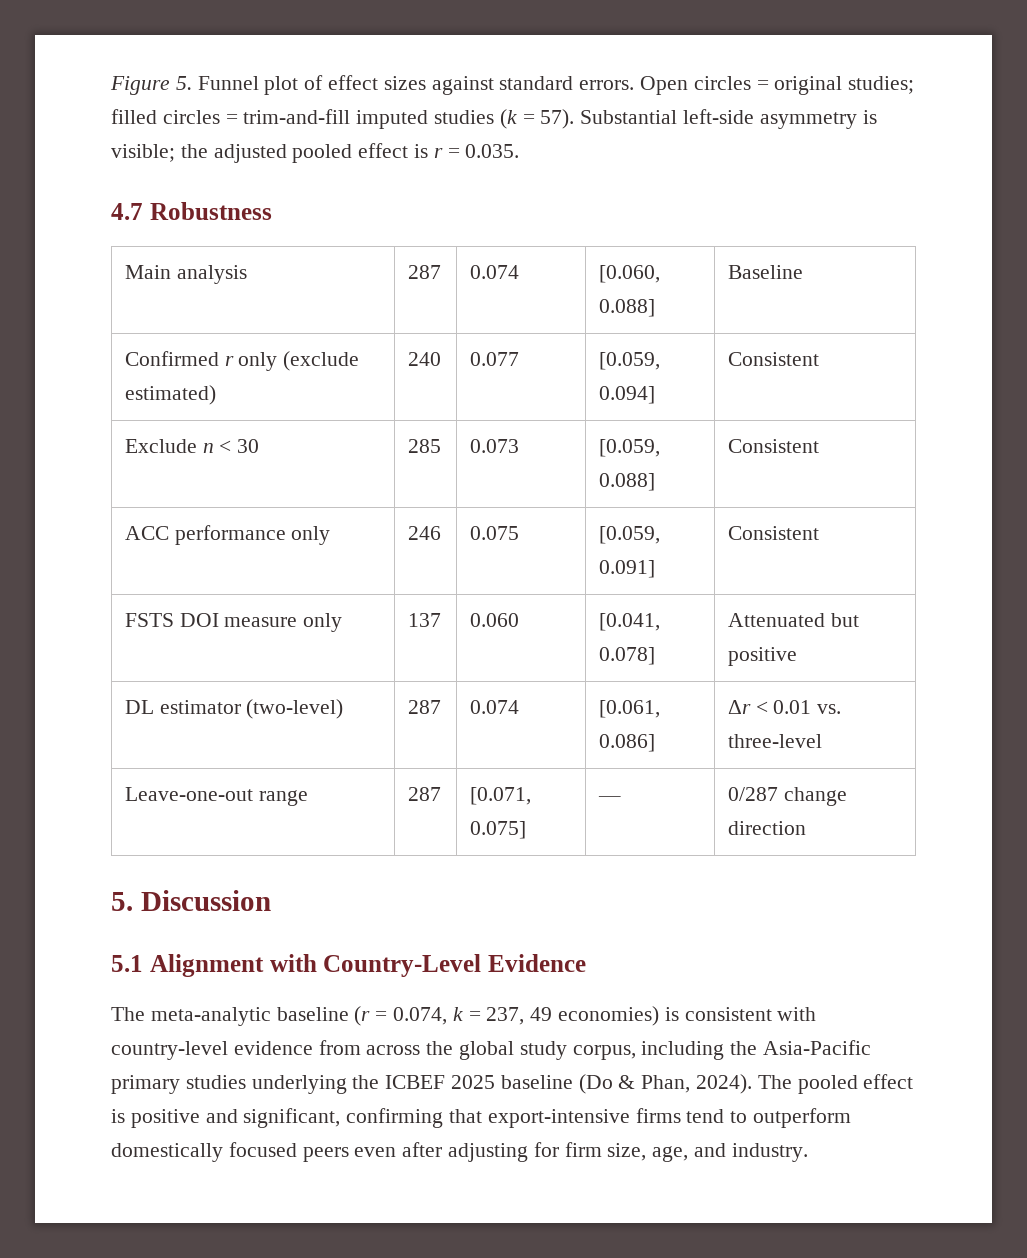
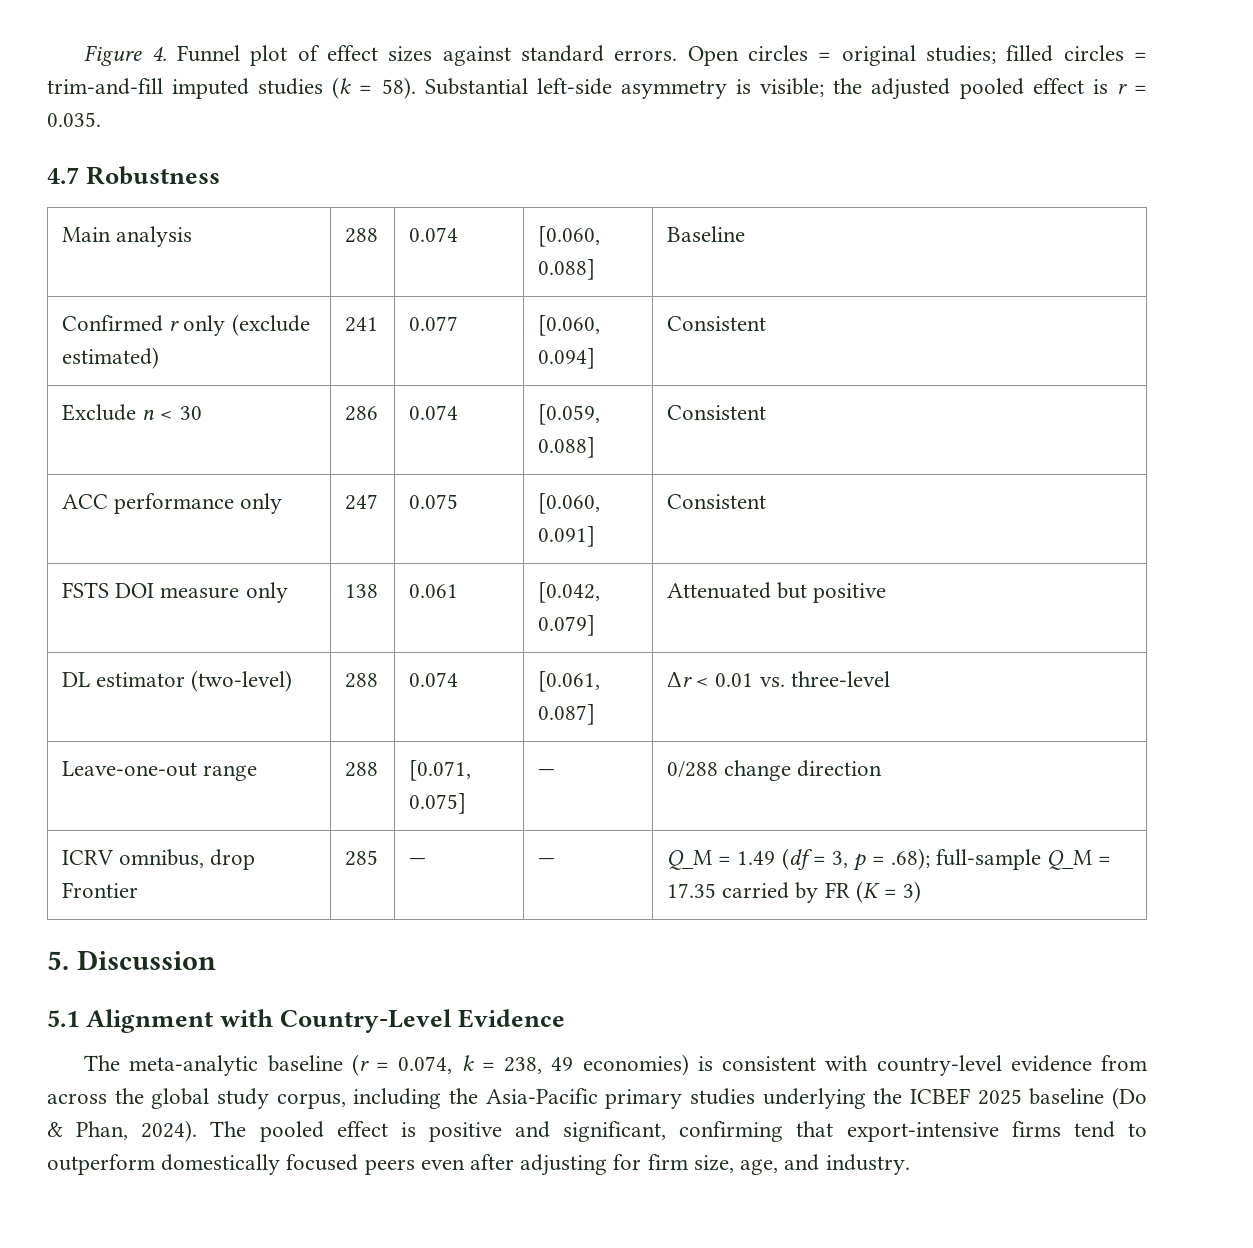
- Figure 5. Funnel plot of effect sizes against standard errors.
+ Figure 4. Funnel plot of effect sizes against standard errors.
- Open circles = original studies; filled circles = trim-and-fill imputed studies (k = 57).
+ Open circles = original studies; filled circles = trim-and-fill imputed studies (k = 58).
- Main analysis | 287 | 0.074 | [0.060, 0.088] | Baseline
+ Main analysis | 288 | 0.074 | [0.060, 0.088] | Baseline
- Confirmed r only (exclude estimated) | 240 | 0.077 | [0.059, 0.094] | Consistent
+ Confirmed r only (exclude estimated) | 241 | 0.077 | [0.060, 0.094] | Consistent
- Exclude n < 30 | 285 | 0.073 | [0.059, 0.088] | Consistent
+ Exclude n < 30 | 286 | 0.074 | [0.059, 0.088] | Consistent
- ACC performance only | 246 | 0.075 | [0.059, 0.091] | Consistent
+ ACC performance only | 247 | 0.075 | [0.060, 0.091] | Consistent
- FSTS DOI measure only | 137 | 0.060 | [0.041, 0.078] | Attenuated but positive
+ FSTS DOI measure only | 138 | 0.061 | [0.042, 0.079] | Attenuated but positive
- DL estimator (two-level) | 287 | 0.074 | [0.061, 0.086] | Δr < 0.01 vs. three-level
+ DL estimator (two-level) | 288 | 0.074 | [0.061, 0.087] | Δr < 0.01 vs. three-level
- Leave-one-out range | 287 | [0.071, 0.075] | — | 0/287 change direction
+ Leave-one-out range | 288 | [0.071, 0.075] | — | 0/288 change direction
+ ICRV omnibus, drop Frontier | 285 | — | — | Q_M = 1.49 (df = 3, p = .68); full-sample Q_M = 17.35 carried by FR (K = 3)
- The meta-analytic baseline (r = 0.074, k = 237, 49 economies) is consistent with country-level evidence from across the global study corpus, including the Asia-Pacific primary studies underlying the ICBEF 2025 baseline (Do & Phan, 2024).
+ The meta-analytic baseline (r = 0.074, k = 238, 49 economies) is consistent with country-level evidence from across the global study corpus, including the Asia-Pacific primary studies underlying the ICBEF 2025 baseline (Do & Phan, 2024).

